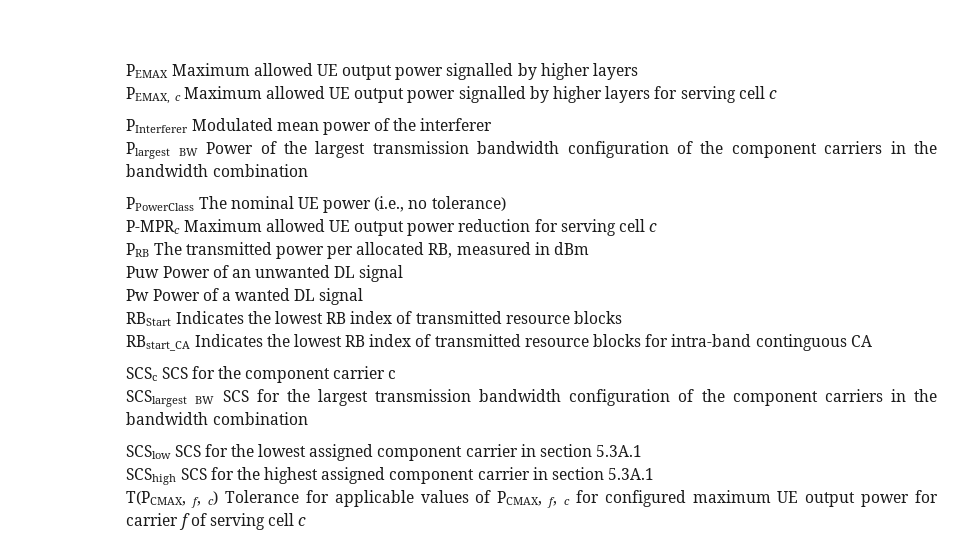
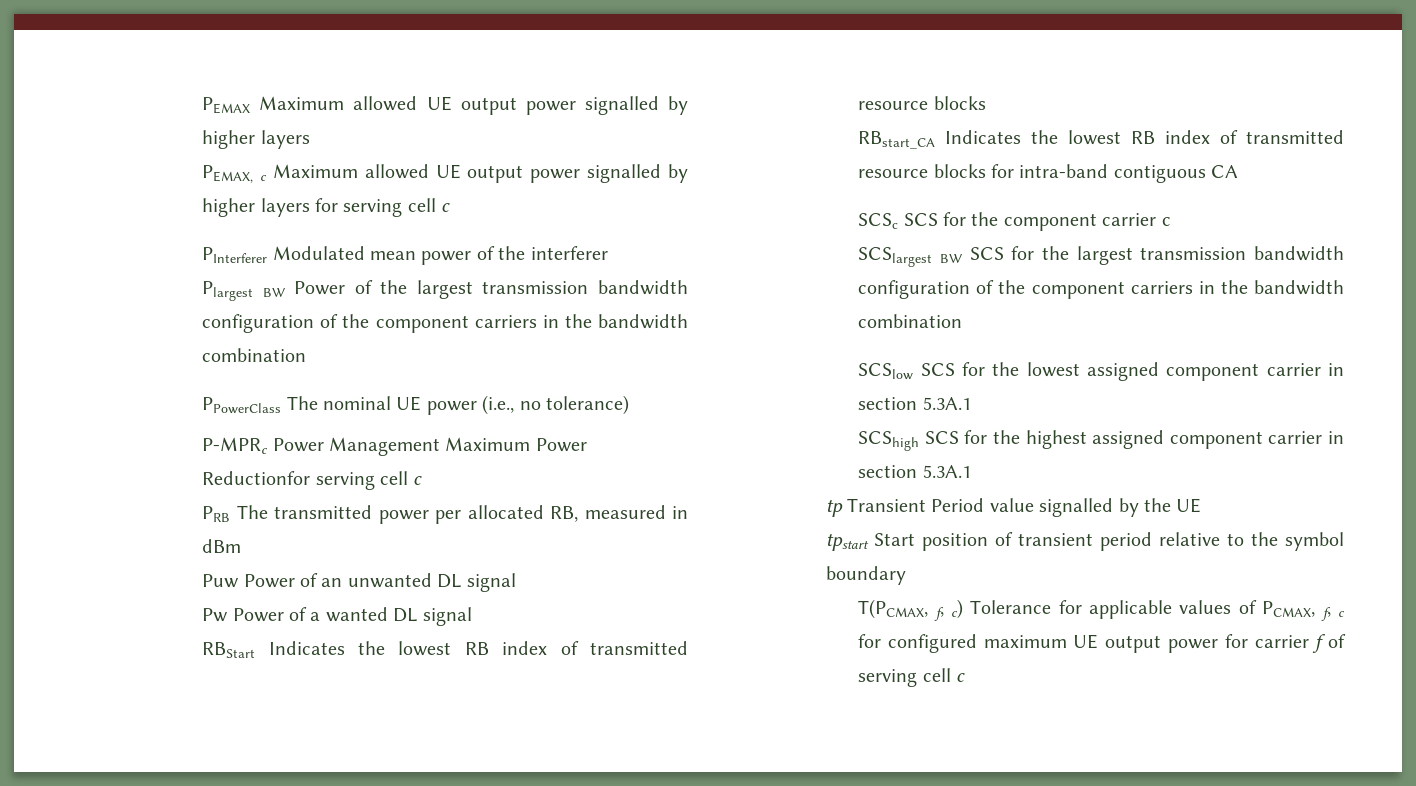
- P-MPRc Maximum allowed UE output power reduction for serving cell c
+ P-MPRc Power Management Maximum Power Reductionfor serving cell c
- RBstart_CA Indicates the lowest RB index of transmitted resource blocks for intra-band continguous CA
+ RBstart_CA Indicates the lowest RB index of transmitted resource blocks for intra-band contiguous CA
+ tp Transient Period value signalled by the UE
+ tpstart Start position of transient period relative to the symbol boundary

